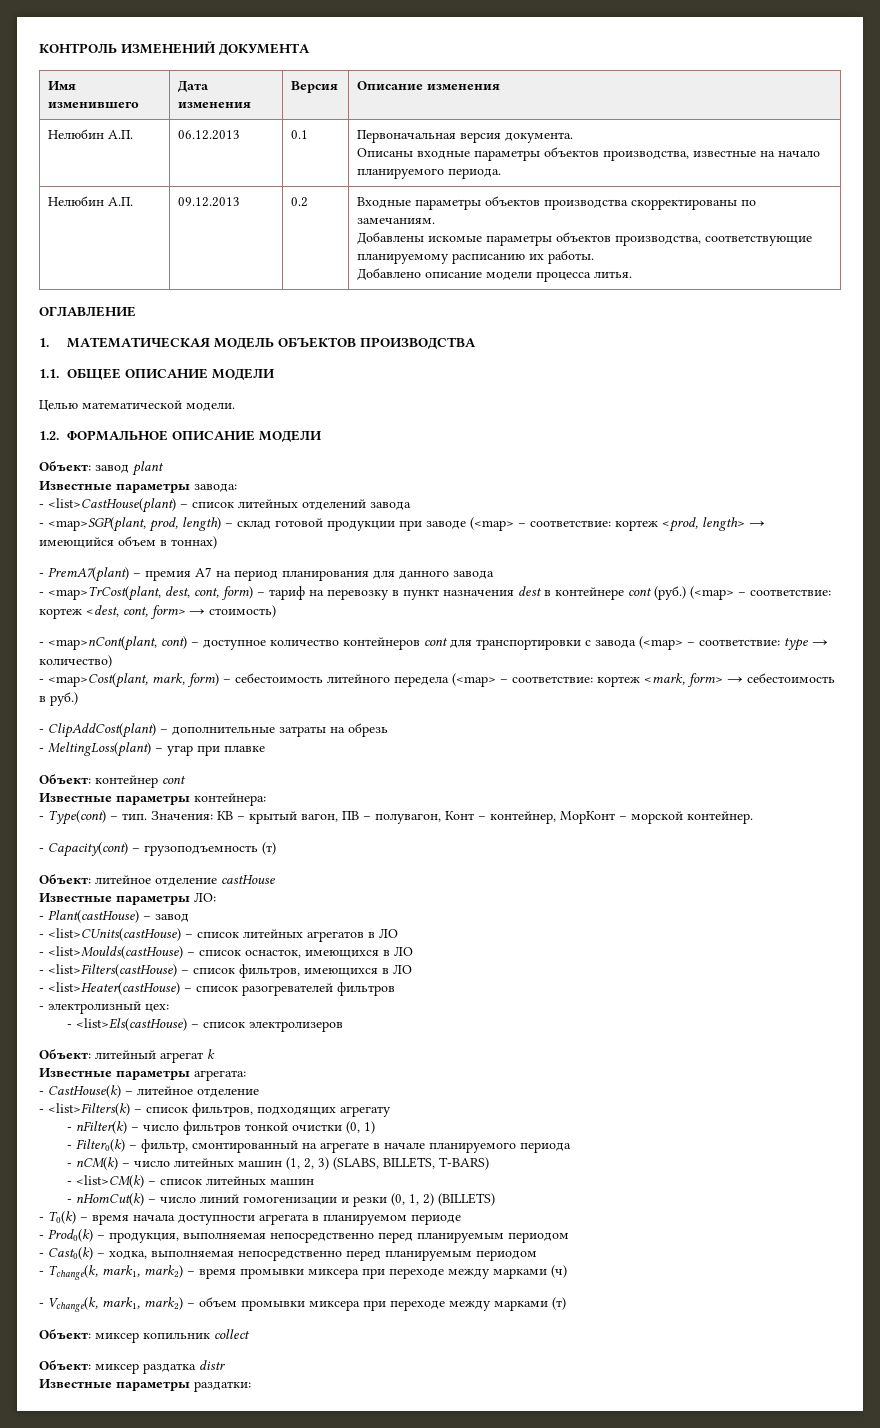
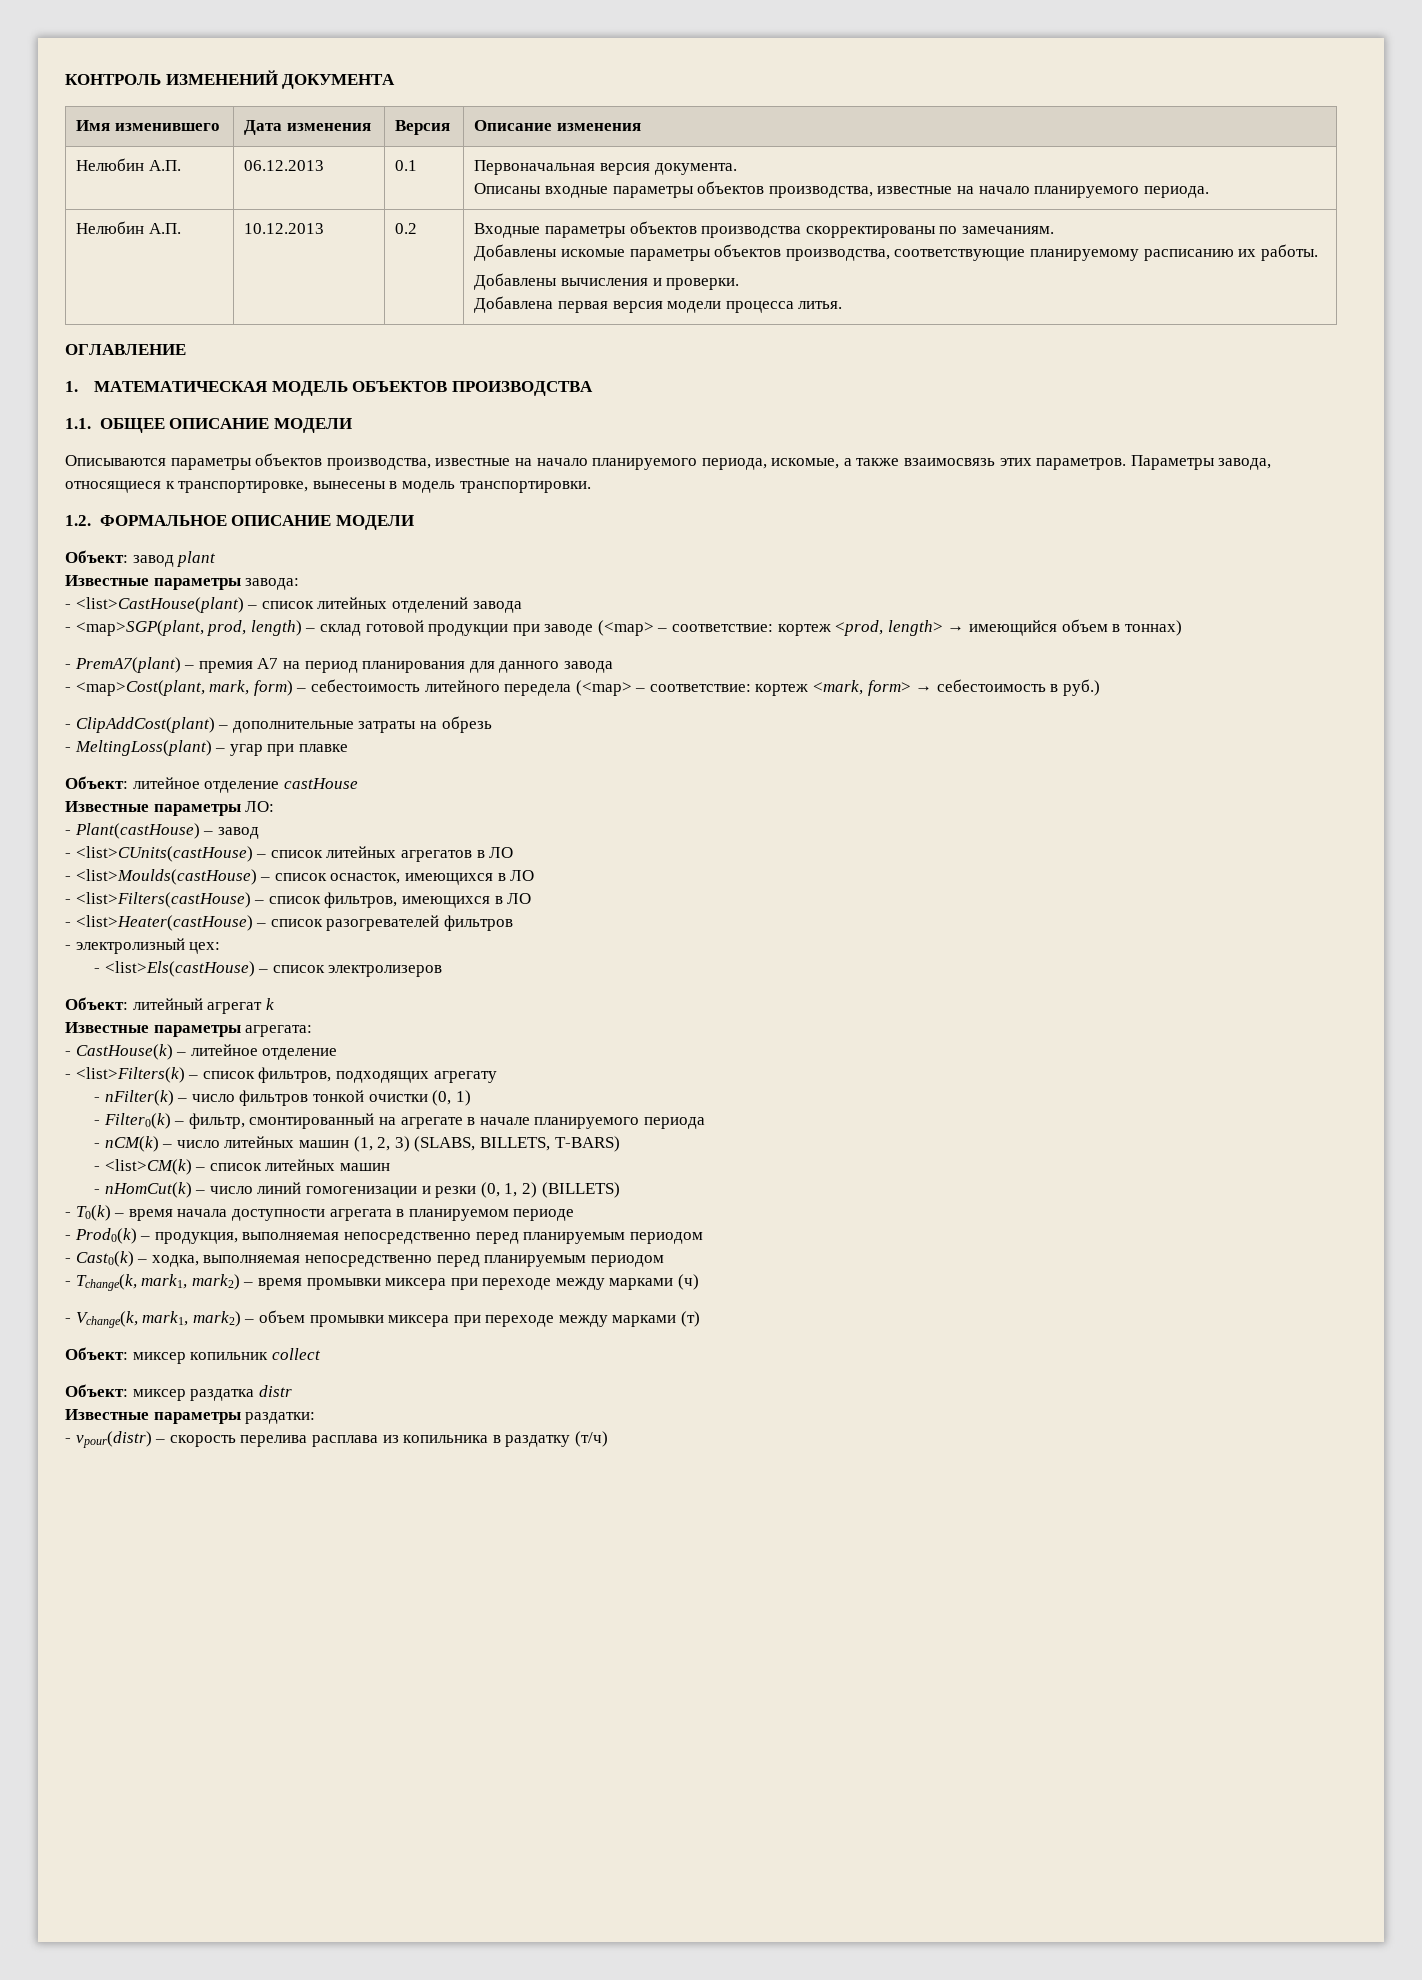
- Нелюбин А.П. | 09.12.2013 | 0.2 | Входные параметры объектов производства скорректированы по замечаниям.
+ Нелюбин А.П. | 10.12.2013 | 0.2 | Входные параметры объектов производства скорректированы по замечаниям.
  Добавлены искомые параметры объектов производства, соответствующие планируемому расписанию их работы.
- Добавлено описание модели процесса литья.
+ Добавлены вычисления и проверки.
+ Добавлена первая версия модели процесса литья.
- Целью математической модели.
+ Описываются параметры объектов производства, известные на начало планируемого периода, искомые, а также взаимосвязь этих параметров. Параметры завода, относящиеся к транспортировке, вынесены в модель транспортировки.
- - <map>TrCost(plant, dest, cont, form) – тариф на перевозку в пункт назначения dest в контейнере cont (руб.) (<map> – соответствие: кортеж <dest, cont, form> → стоимость)
- - <map>nCont(plant, cont) – доступное количество контейнеров cont для транспортировки с завода (<map> – соответствие: type → количество)
- Объект: контейнер cont
- Известные параметры контейнера:
- - Type(cont) – тип. Значения: КВ – крытый вагон, ПВ – полувагон, Конт – контейнер, МорКонт – морской контейнер.
- - Capacity(cont) – грузоподъемность (т)
+ - vpour(distr) – скорость перелива расплава из копильника в раздатку (т/ч)

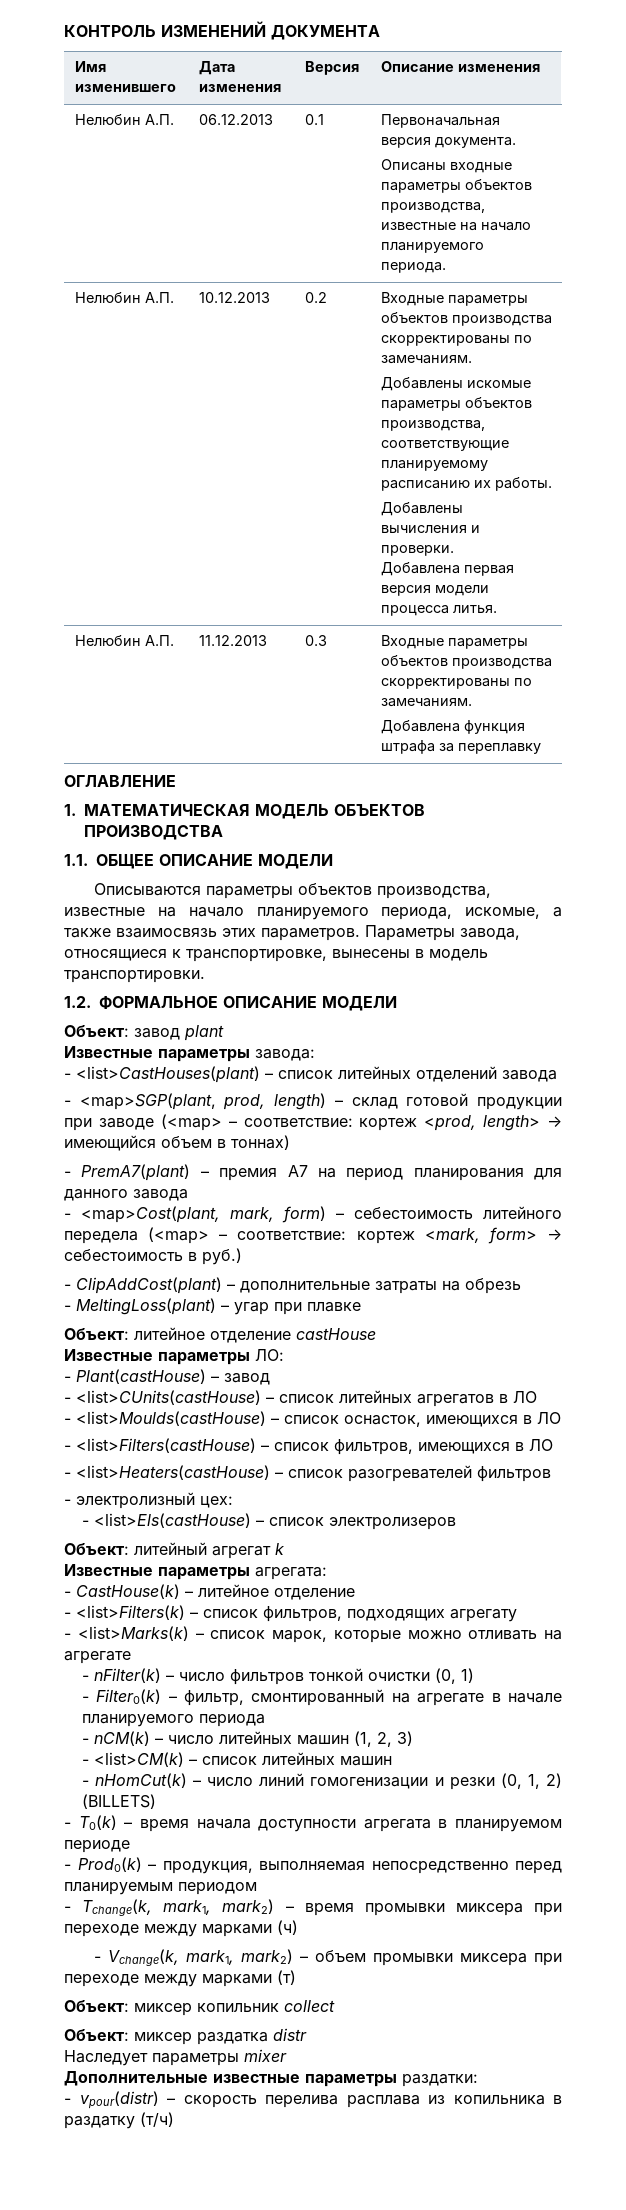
+ Нелюбин А.П. | 11.12.2013 | 0.3 | Входные параметры объектов производства скорректированы по замечаниям.
+ Добавлена функция штрафа за переплавку
- - <list>CastHouse(plant) – список литейных отделений завода
+ - <list>CastHouses(plant) – список литейных отделений завода
- - <list>Heater(castHouse) – список разогревателей фильтров
+ - <list>Heaters(castHouse) – список разогревателей фильтров
+ - <list>Marks(k) – список марок, которые можно отливать на агрегате
- - nCM(k) – число литейных машин (1, 2, 3) (SLABS, BILLETS, T-BARS)
+ - nCM(k) – число литейных машин (1, 2, 3)
- - Cast0(k) – ходка, выполняемая непосредственно перед планируемым периодом
- Известные параметры раздатки:
+ Наследует параметры mixer
+ Дополнительные известные параметры раздатки:

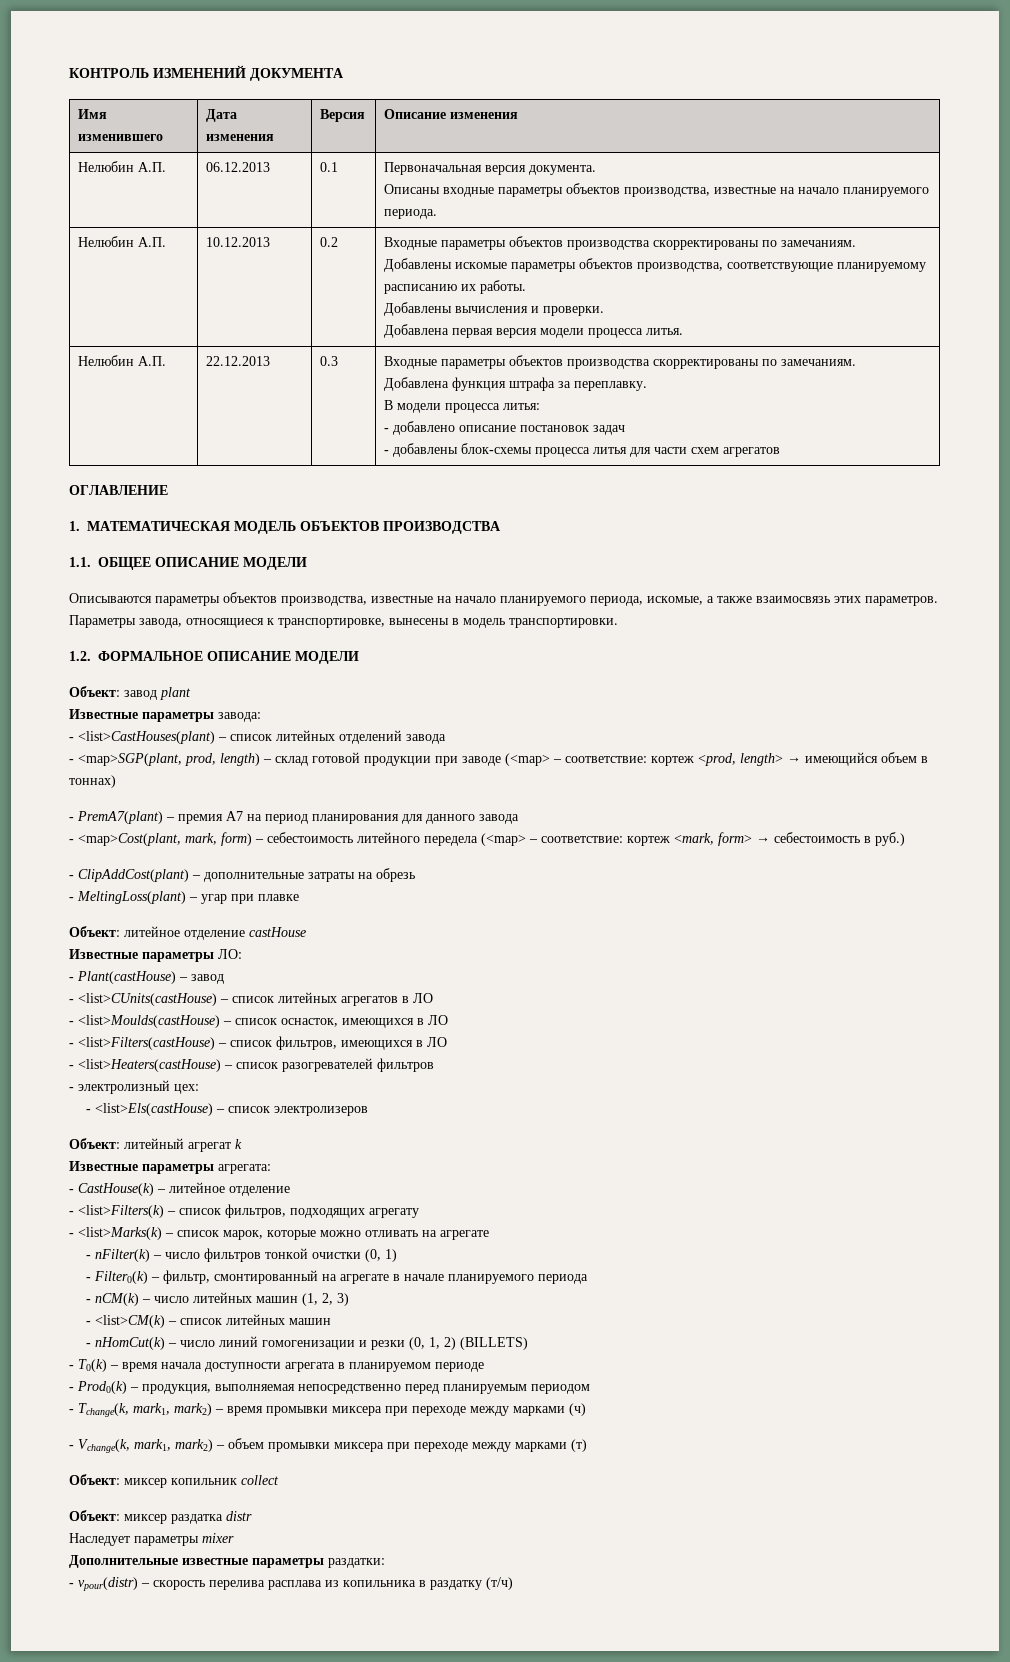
- Нелюбин А.П. | 11.12.2013 | 0.3 | Входные параметры объектов производства скорректированы по замечаниям.
- Добавлена функция штрафа за переплавку
+ Нелюбин А.П. | 22.12.2013 | 0.3 | Входные параметры объектов производства скорректированы по замечаниям.
+ Добавлена функция штрафа за переплавку.
+ В модели процесса литья:
+ - добавлено описание постановок задач
+ - добавлены блок-схемы процесса литья для части схем агрегатов

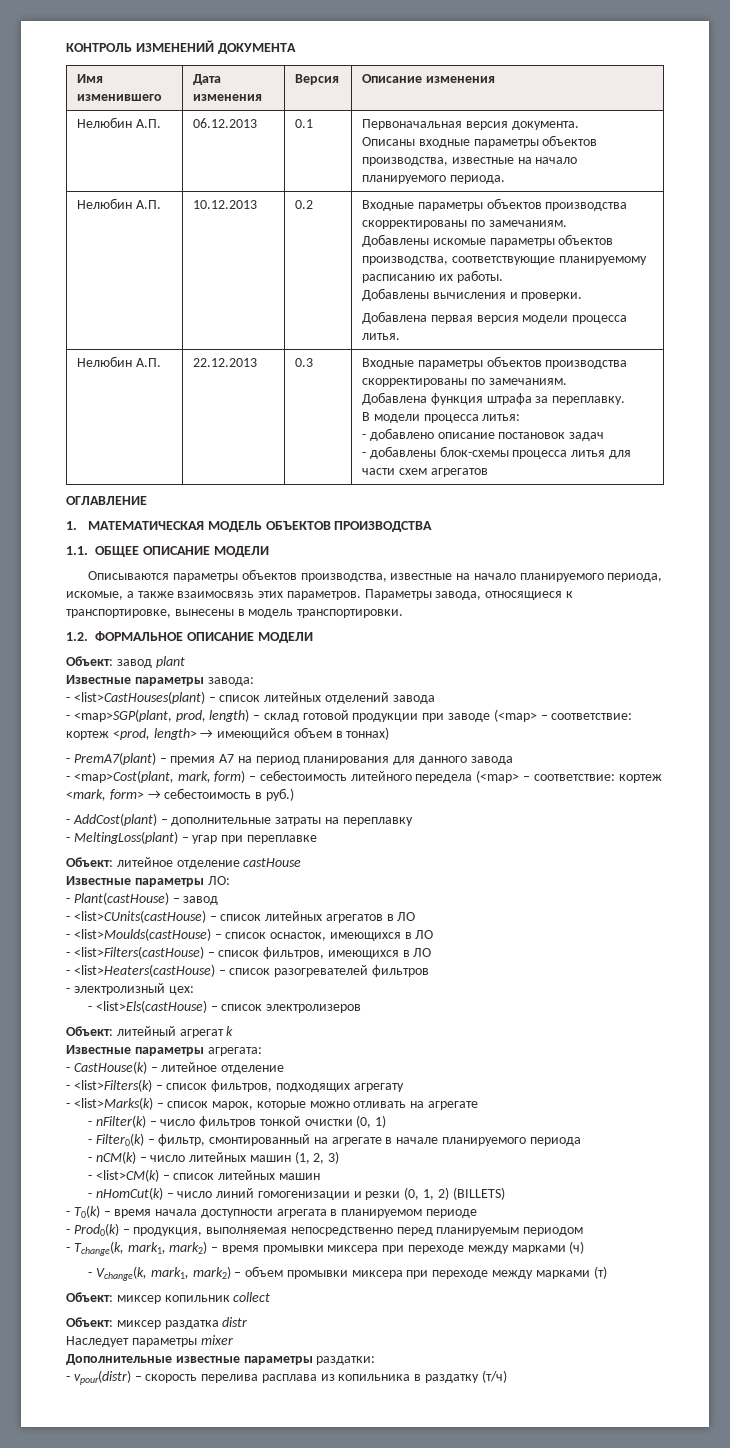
- - ClipAddCost(plant) – дополнительные затраты на обрезь
+ - AddCost(plant) – дополнительные затраты на переплавку
- - MeltingLoss(plant) – угар при плавке
+ - MeltingLoss(plant) – угар при переплавке

